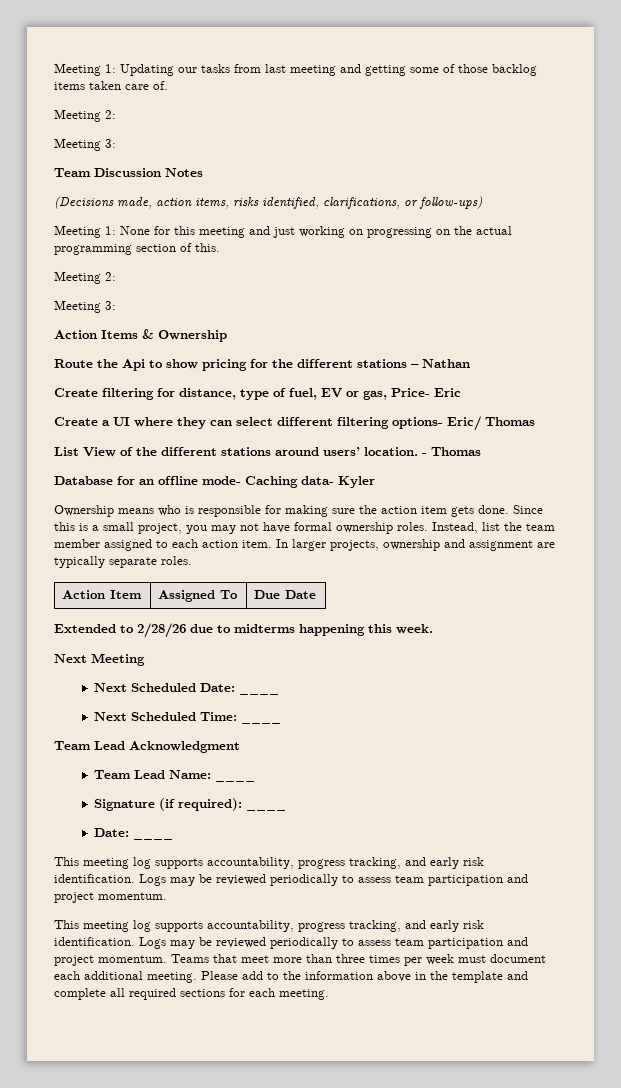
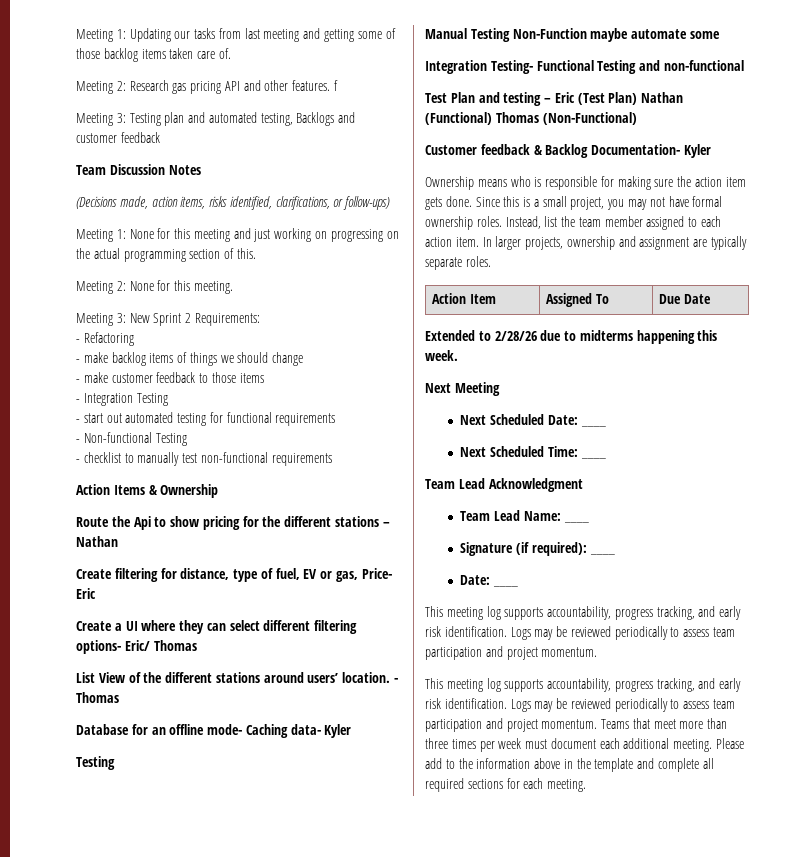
  Meeting 1: Updating our tasks from last meeting and getting some of those backlog items taken care of.
- Meeting 2:
- Meeting 3:
+ Meeting 2: Research gas pricing API and other features. f
+ Meeting 3: Testing plan and automated testing, Backlogs and customer feedback
  Meeting 1: None for this meeting and just working on progressing on the actual programming section of this.
- Meeting 2:
- Meeting 3:
+ Meeting 2: None for this meeting.
+ Meeting 3: New Sprint 2 Requirements:
+ - Refactoring
+ - make backlog items of things we should change
+ - make customer feedback to those items
+ - Integration Testing
+ - start out automated testing for functional requirements
+ - Non-functional Testing
+ - checklist to manually test non-functional requirements
  Database for an offline mode- Caching data- Kyler
+ Testing
+ Manual Testing Non-Function maybe automate some
+ Integration Testing- Functional Testing and non-functional
+ Test Plan and testing – Eric (Test Plan) Nathan (Functional) Thomas (Non-Functional)
+ Customer feedback & Backlog Documentation- Kyler

